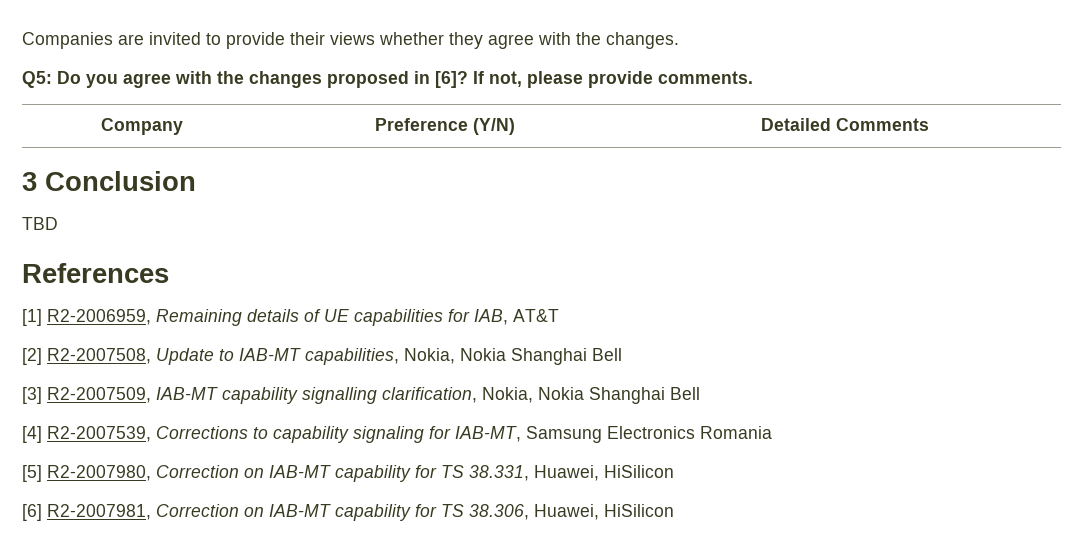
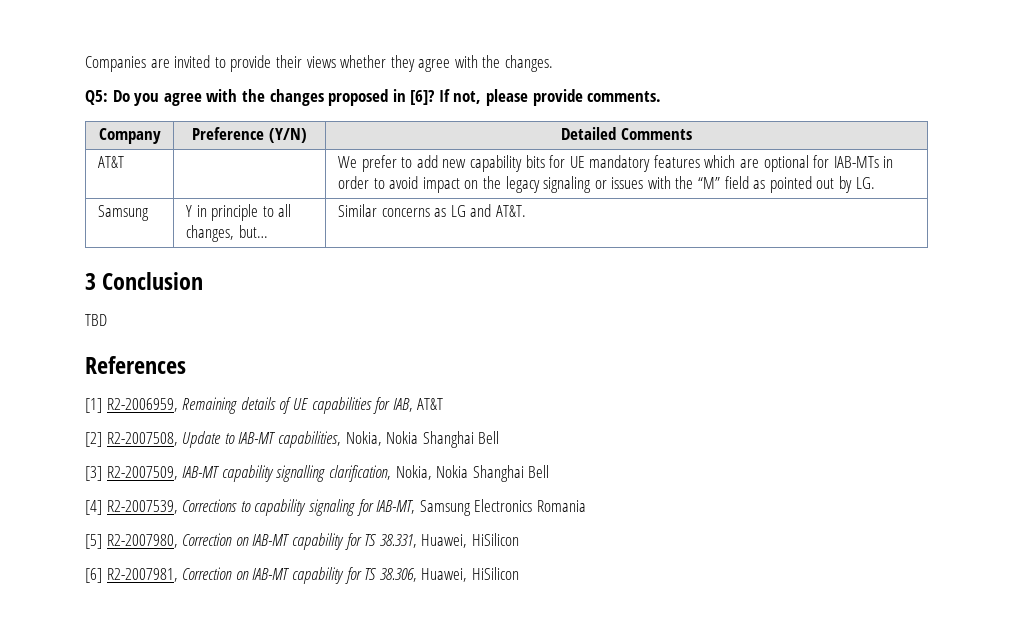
+ AT&T | | We prefer to add new capability bits for UE mandatory features which are optional for IAB-MTs in order to avoid impact on the legacy signaling or issues with the “M” field as pointed out by LG.
+ Samsung | Y in principle to all changes, but… | Similar concerns as LG and AT&T.

